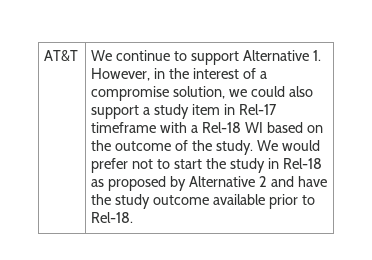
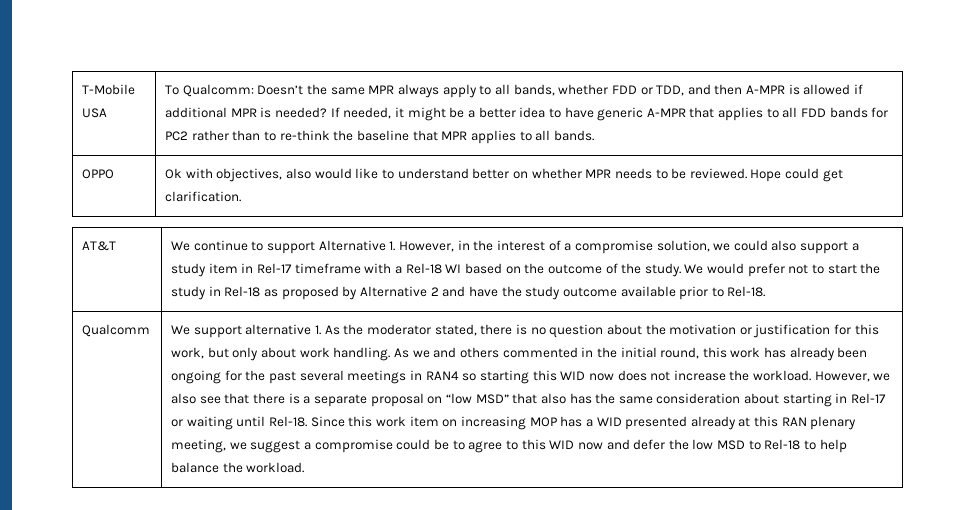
+ T-Mobile USA | To Qualcomm: Doesn’t the same MPR always apply to all bands, whether FDD or TDD, and then A-MPR is allowed if additional MPR is needed? If needed, it might be a better idea to have generic A-MPR that applies to all FDD bands for PC2 rather than to re-think the baseline that MPR applies to all bands.
+ OPPO | Ok with objectives, also would like to understand better on whether MPR needs to be reviewed. Hope could get clarification.
+ Qualcomm | We support alternative 1. As the moderator stated, there is no question about the motivation or justification for this work, but only about work handling. As we and others commented in the initial round, this work has already been ongoing for the past several meetings in RAN4 so starting this WID now does not increase the workload. However, we also see that there is a separate proposal on “low MSD” that also has the same consideration about starting in Rel-17 or waiting until Rel-18. Since this work item on increasing MOP has a WID presented already at this RAN plenary meeting, we suggest a compromise could be to agree to this WID now and defer the low MSD to Rel-18 to help balance the workload.

